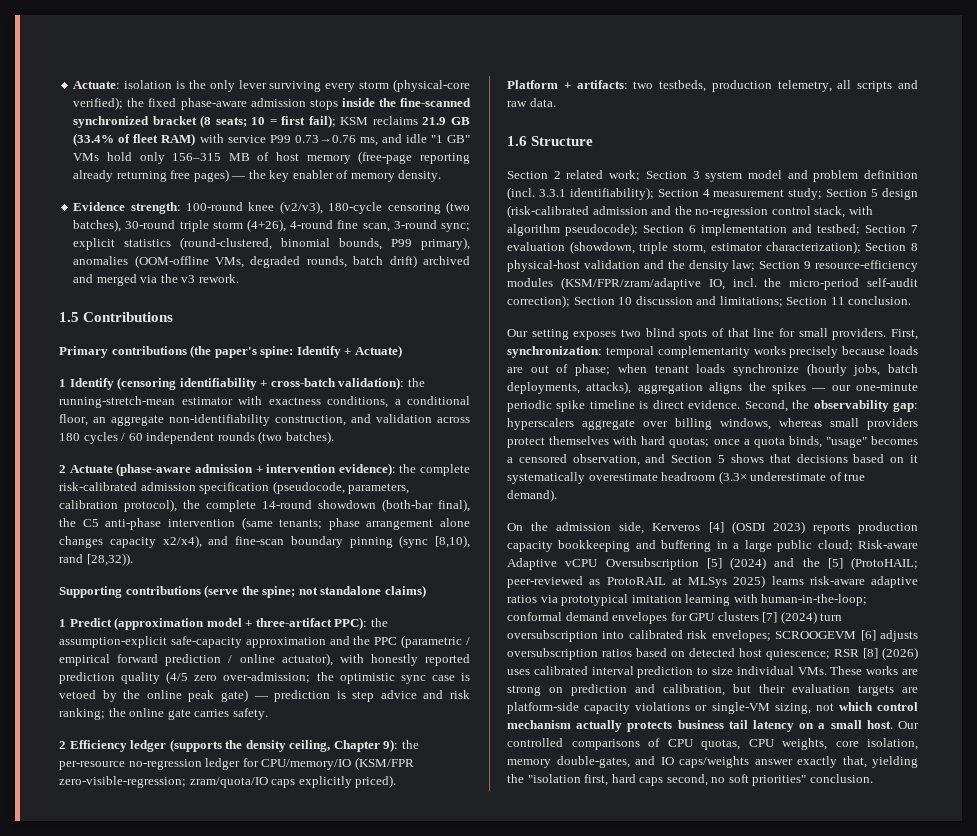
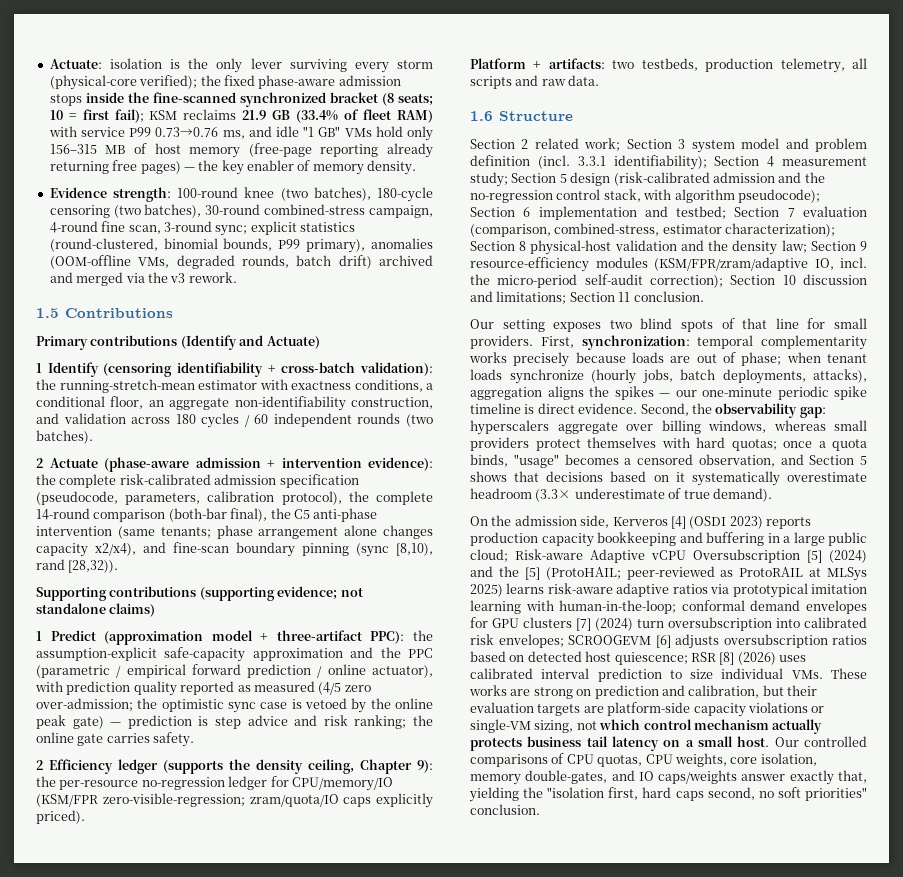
- Evidence strength: 100-round knee (v2/v3), 180-cycle censoring (two batches), 30-round triple storm (4+26), 4-round fine scan, 3-round sync; explicit statistics (round-clustered, binomial bounds, P99 primary), anomalies (OOM-offline VMs, degraded rounds, batch drift) archived and merged via the v3 rework.
+ Evidence strength: 100-round knee (two batches), 180-cycle censoring (two batches), 30-round combined-stress campaign, 4-round fine scan, 3-round sync; explicit statistics (round-clustered, binomial bounds, P99 primary), anomalies (OOM-offline VMs, degraded rounds, batch drift) archived and merged via the v3 rework.
- Primary contributions (the paper's spine: Identify + Actuate)
+ Primary contributions (Identify and Actuate)
- 2 Actuate (phase-aware admission + intervention evidence): the complete risk-calibrated admission specification (pseudocode, parameters, calibration protocol), the complete 14-round showdown (both-bar final), the C5 anti-phase intervention (same tenants; phase arrangement alone changes capacity x2/x4), and fine-scan boundary pinning (sync [8,10), rand [28,32)).
+ 2 Actuate (phase-aware admission + intervention evidence): the complete risk-calibrated admission specification (pseudocode, parameters, calibration protocol), the complete 14-round comparison (both-bar final), the C5 anti-phase intervention (same tenants; phase arrangement alone changes capacity x2/x4), and fine-scan boundary pinning (sync [8,10), rand [28,32)).
- Supporting contributions (serve the spine; not standalone claims)
+ Supporting contributions (supporting evidence; not standalone claims)
- 1 Predict (approximation model + three-artifact PPC): the assumption-explicit safe-capacity approximation and the PPC (parametric / empirical forward prediction / online actuator), with honestly reported prediction quality (4/5 zero over-admission; the optimistic sync case is vetoed by the online peak gate) — prediction is step advice and risk ranking; the online gate carries safety.
+ 1 Predict (approximation model + three-artifact PPC): the assumption-explicit safe-capacity approximation and the PPC (parametric / empirical forward prediction / online actuator), with prediction quality reported as measured (4/5 zero over-admission; the optimistic sync case is vetoed by the online peak gate) — prediction is step advice and risk ranking; the online gate carries safety.
- Section 7 evaluation (showdown, triple storm, estimator characterization);
+ Section 7 evaluation (comparison, combined-stress, estimator characterization);

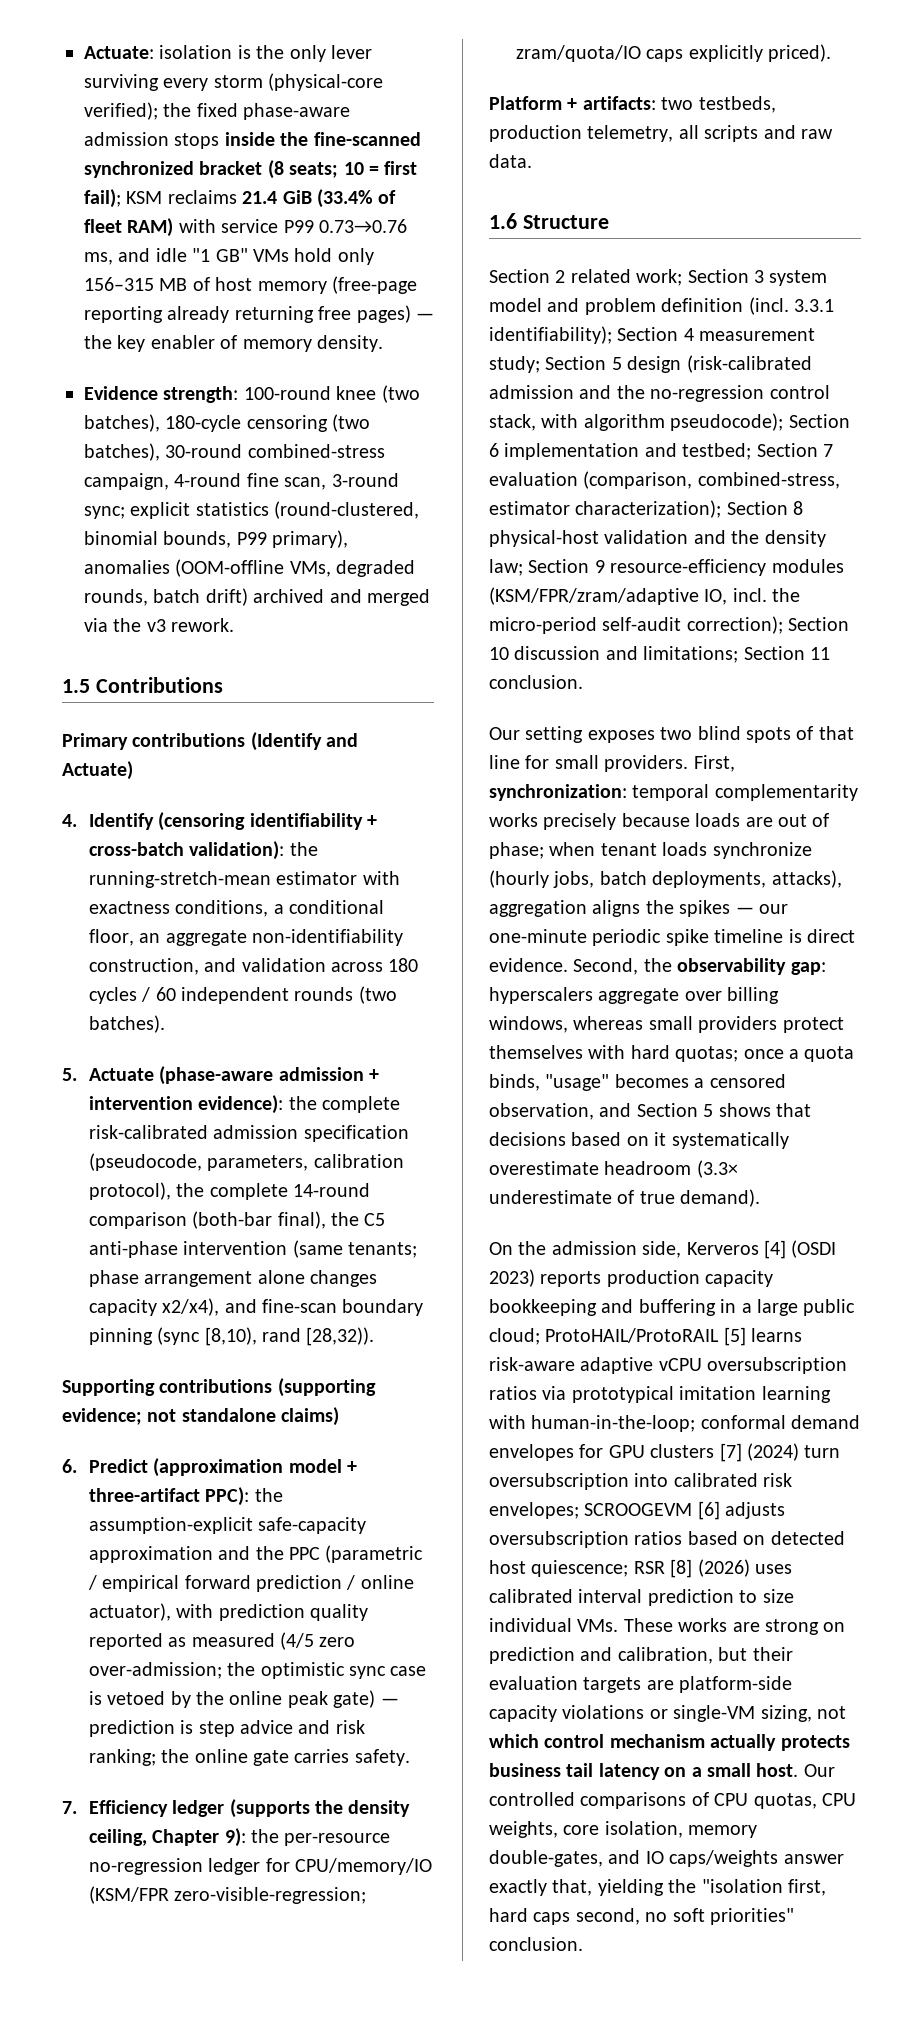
- KSM reclaims 21.9 GB (33.4% of fleet RAM) with service P99 0.73→0.76 ms, and idle "1 GB" VMs hold only 156–315 MB of host memory (free-page reporting already returning free pages) — the key enabler of memory density.
+ KSM reclaims 21.4 GiB (33.4% of fleet RAM) with service P99 0.73→0.76 ms, and idle "1 GB" VMs hold only 156–315 MB of host memory (free-page reporting already returning free pages) — the key enabler of memory density.
- 1 Identify (censoring identifiability + cross-batch validation): the running-stretch-mean estimator with exactness conditions, a conditional floor, an aggregate non-identifiability construction, and validation across 180 cycles / 60 independent rounds (two batches).
+ 4. Identify (censoring identifiability + cross-batch validation): the running-stretch-mean estimator with exactness conditions, a conditional floor, an aggregate non-identifiability construction, and validation across 180 cycles / 60 independent rounds (two batches).
- 2 Actuate (phase-aware admission + intervention evidence): the complete risk-calibrated admission specification (pseudocode, parameters, calibration protocol), the complete 14-round comparison (both-bar final), the C5 anti-phase intervention (same tenants; phase arrangement alone changes capacity x2/x4), and fine-scan boundary pinning (sync [8,10), rand [28,32)).
+ 5. Actuate (phase-aware admission + intervention evidence): the complete risk-calibrated admission specification (pseudocode, parameters, calibration protocol), the complete 14-round comparison (both-bar final), the C5 anti-phase intervention (same tenants; phase arrangement alone changes capacity x2/x4), and fine-scan boundary pinning (sync [8,10), rand [28,32)).
- 1 Predict (approximation model + three-artifact PPC): the assumption-explicit safe-capacity approximation and the PPC (parametric / empirical forward prediction / online actuator), with prediction quality reported as measured (4/5 zero over-admission; the optimistic sync case is vetoed by the online peak gate) — prediction is step advice and risk ranking; the online gate carries safety.
+ 6. Predict (approximation model + three-artifact PPC): the assumption-explicit safe-capacity approximation and the PPC (parametric / empirical forward prediction / online actuator), with prediction quality reported as measured (4/5 zero over-admission; the optimistic sync case is vetoed by the online peak gate) — prediction is step advice and risk ranking; the online gate carries safety.
- 2 Efficiency ledger (supports the density ceiling, Chapter 9): the per-resource no-regression ledger for CPU/memory/IO (KSM/FPR zero-visible-regression; zram/quota/IO caps explicitly priced).
+ 7. Efficiency ledger (supports the density ceiling, Chapter 9): the per-resource no-regression ledger for CPU/memory/IO (KSM/FPR zero-visible-regression; zram/quota/IO caps explicitly priced).
- Risk-aware Adaptive vCPU Oversubscription [5] (2024) and the [5] (ProtoHAIL; peer-reviewed as ProtoRAIL at MLSys 2025) learns risk-aware adaptive ratios via prototypical imitation learning with human-in-the-loop;
+ ProtoHAIL/ProtoRAIL [5] learns risk-aware adaptive vCPU oversubscription ratios via prototypical imitation learning with human-in-the-loop;

